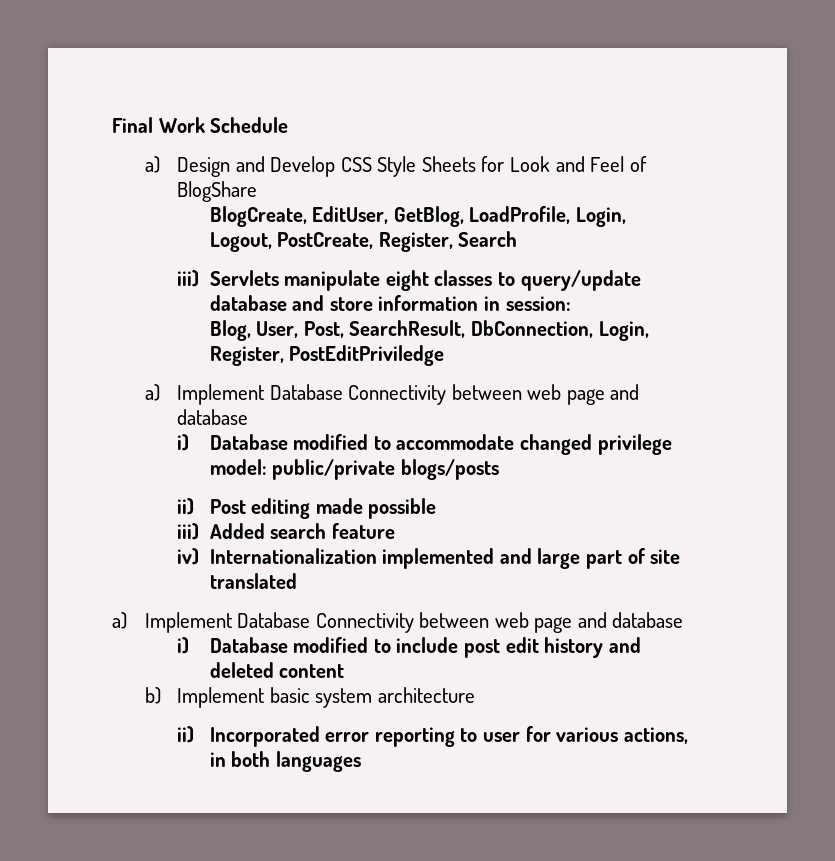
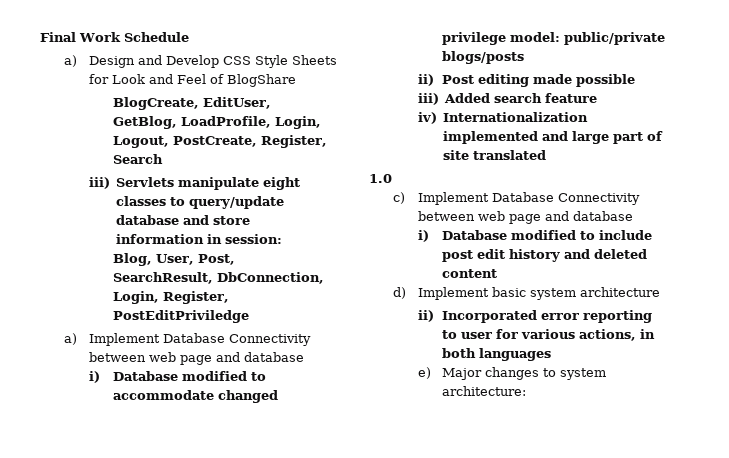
  iv) Internationalization implemented and large part of site translated
- a) Implement Database Connectivity between web page and database
+ 1.0
+ c) Implement Database Connectivity between web page and database
- b) Implement basic system architecture
+ d) Implement basic system architecture
+ e) Major changes to system architecture:

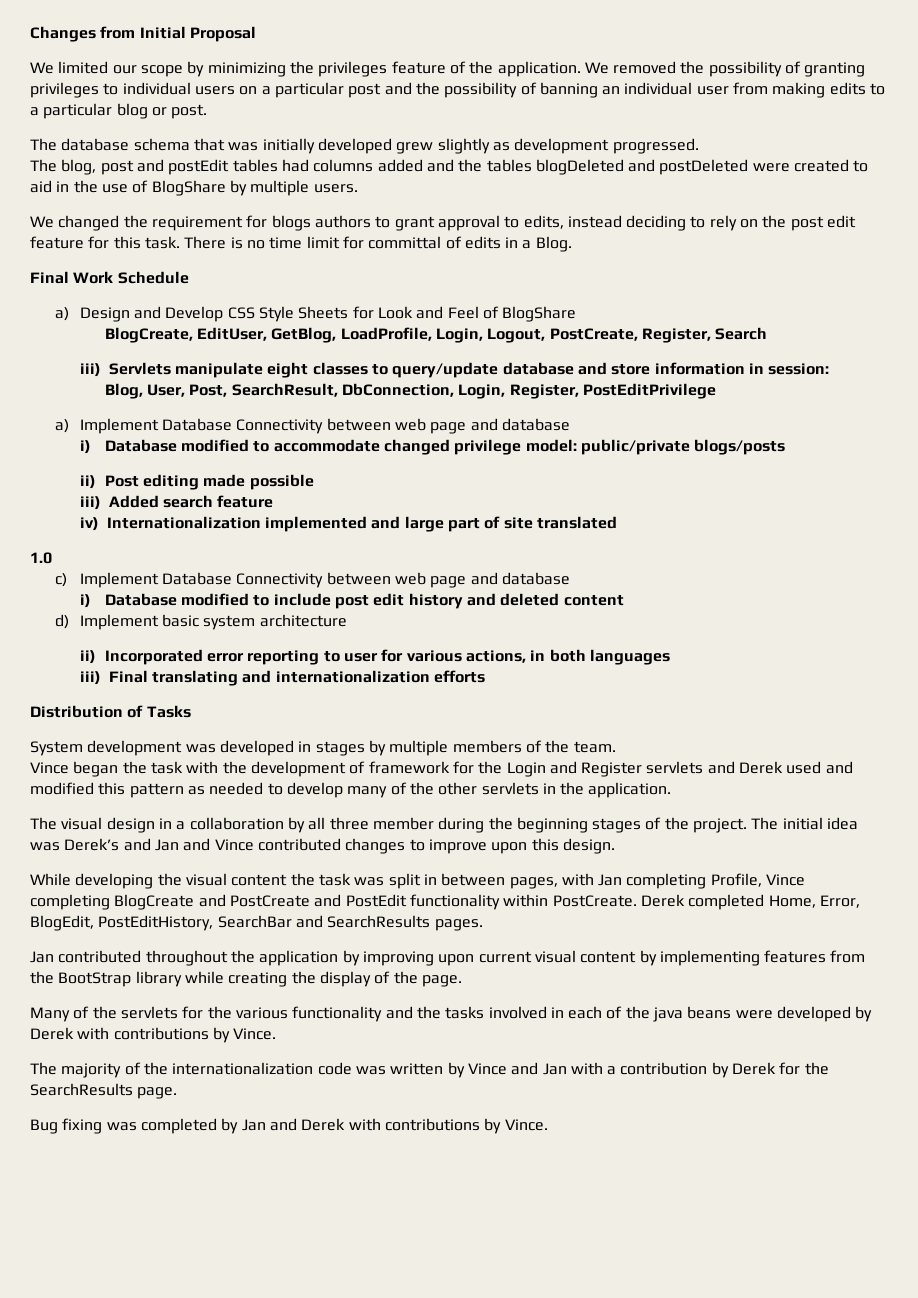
+ Changes from Initial Proposal
+ We limited our scope by minimizing the privileges feature of the application. We removed the possibility of granting privileges to individual users on a particular post and the possibility of banning an individual user from making edits to a particular blog or post.
+ The database schema that was initially developed grew slightly as development progressed.
+ The blog, post and postEdit tables had columns added and the tables blogDeleted and postDeleted were created to aid in the use of BlogShare by multiple users.
+ We changed the requirement for blogs authors to grant approval to edits, instead deciding to rely on the post edit feature for this task. There is no time limit for committal of edits in a Blog.
- Blog, User, Post, SearchResult, DbConnection, Login, Register, PostEditPriviledge
+ Blog, User, Post, SearchResult, DbConnection, Login, Register, PostEditPrivilege
- e) Major changes to system architecture:
+ iii) Final translating and internationalization efforts
+ Distribution of Tasks
+ System development was developed in stages by multiple members of the team.
+ Vince began the task with the development of framework for the Login and Register servlets and Derek used and modified this pattern as needed to develop many of the other servlets in the application.
+ The visual design in a collaboration by all three member during the beginning stages of the project. The initial idea was Derek’s and Jan and Vince contributed changes to improve upon this design.
+ While developing the visual content the task was split in between pages, with Jan completing Profile, Vince completing BlogCreate and PostCreate and PostEdit functionality within PostCreate. Derek completed Home, Error, BlogEdit, PostEditHistory, SearchBar and SearchResults pages.
+ Jan contributed throughout the application by improving upon current visual content by implementing features from the BootStrap library while creating the display of the page.
+ Many of the servlets for the various functionality and the tasks involved in each of the java beans were developed by Derek with contributions by Vince.
+ The majority of the internationalization code was written by Vince and Jan with a contribution by Derek for the SearchResults page.
+ Bug fixing was completed by Jan and Derek with contributions by Vince.

